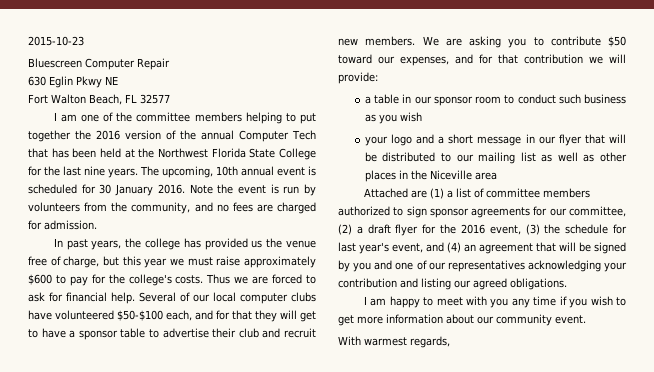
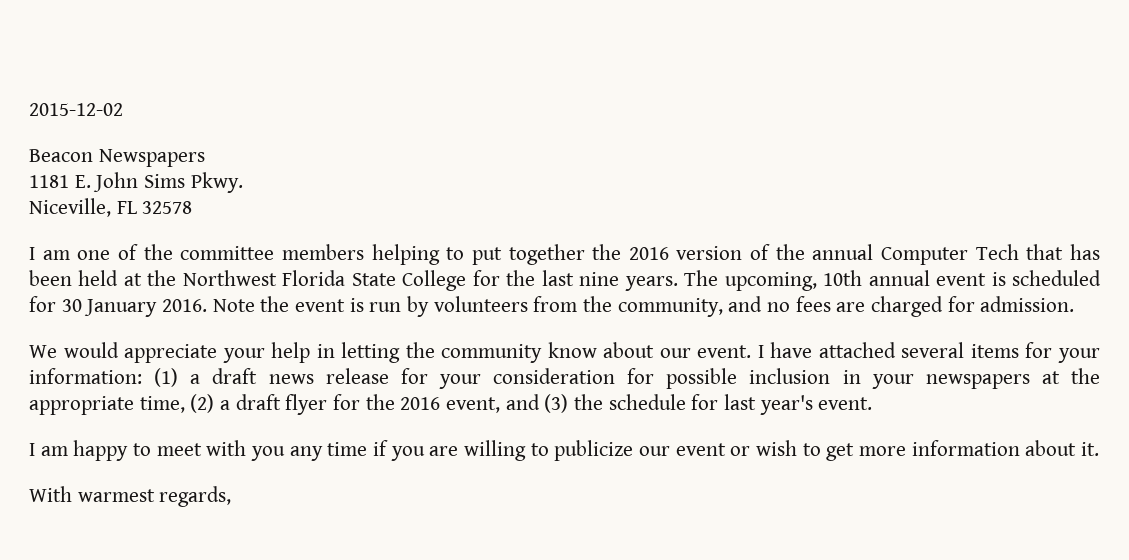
- 2015-10-23
- Bluescreen Computer Repair
- 630 Eglin Pkwy NE
- Fort Walton Beach, FL 32577
+ 2015-12-02
+ Beacon Newspapers
+ 1181 E. John Sims Pkwy.
+ Niceville, FL 32578
- In past years, the college has provided us the venue free of charge, but this year we must raise approximately $600 to pay for the college's costs. Thus we are forced to ask for financial help. Several of our local computer clubs have volunteered $50-$100 each, and for that they will get to have a sponsor table to advertise their club and recruit new members. We are asking you to contribute $50 toward our expenses, and for that contribution we will provide:
- a table in our sponsor room to conduct such business as you wish
- your logo and a short message in our flyer that will be distributed to our mailing list as well as other places in the Niceville area
- Attached are (1) a list of committee members authorized to sign sponsor agreements for our committee, (2) a draft flyer for the 2016 event, (3) the schedule for last year's event, and (4) an agreement that will be signed by you and one of our representatives acknowledging your contribution and listing our agreed obligations.
+ We would appreciate your help in letting the community know about our event. I have attached several items for your information: (1) a draft news release for your consideration for possible inclusion in your newspapers at the appropriate time, (2) a draft flyer for the 2016 event, and (3) the schedule for last year's event.
- I am happy to meet with you any time if you wish to get more information about our community event.
+ I am happy to meet with you any time if you are willing to publicize our event or wish to get more information about it.

